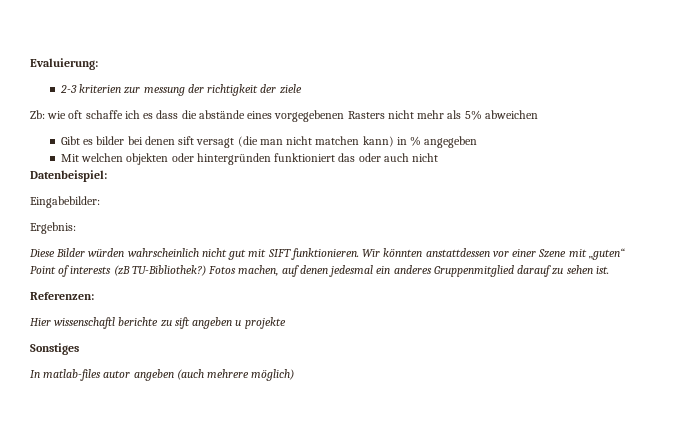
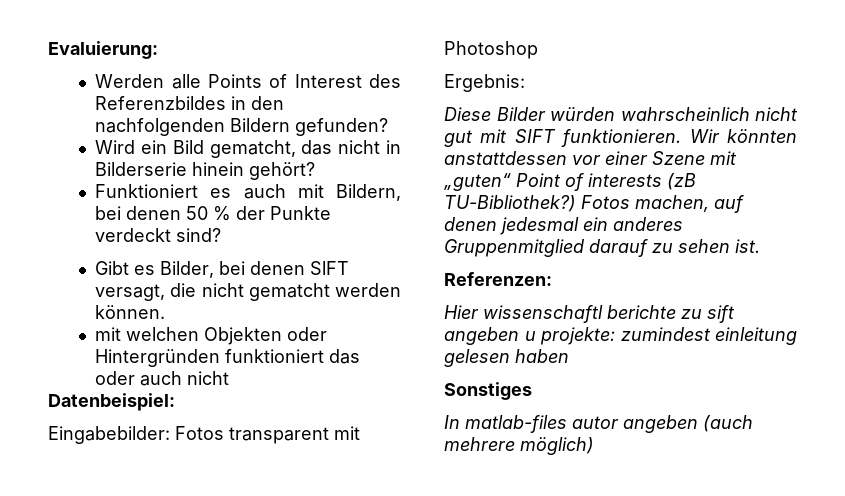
- 2-3 kriterien zur messung der richtigkeit der ziele
- Zb: wie oft schaffe ich es dass die abstände eines vorgegebenen Rasters nicht mehr als 5% abweichen
+ Werden alle Points of Interest des Referenzbildes in den nachfolgenden Bildern gefunden?
+ Wird ein Bild gematcht, das nicht in Bilderserie hinein gehört?
+ Funktioniert es auch mit Bildern, bei denen 50 % der Punkte verdeckt sind?
- Gibt es bilder bei denen sift versagt (die man nicht matchen kann) in % angegeben
- Mit welchen objekten oder hintergründen funktioniert das oder auch nicht
+ Gibt es Bilder, bei denen SlFT versagt, die nicht gematcht werden können.
+ mit welchen Objekten oder Hintergründen funktioniert das oder auch nicht
- Eingabebilder:
+ Eingabebilder: Fotos transparent mit Photoshop
- Hier wissenschaftl berichte zu sift angeben u projekte
+ Hier wissenschaftl berichte zu sift angeben u projekte: zumindest einleitung gelesen haben

